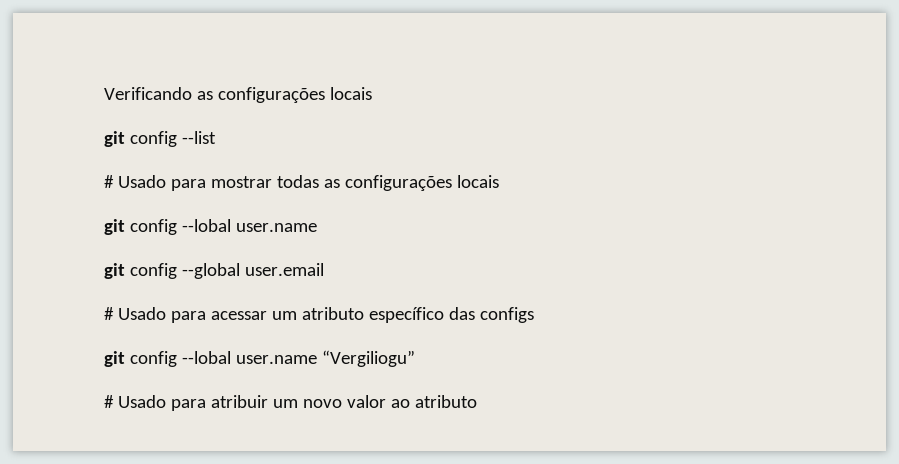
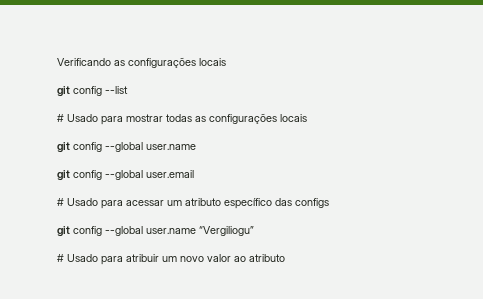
  # Usado para mostrar todas as configurações locais
- git config --lobal user.name
+ git config --global user.name
- git config --lobal user.name “Vergiliogu”
+ git config --global user.name “Vergiliogu”

